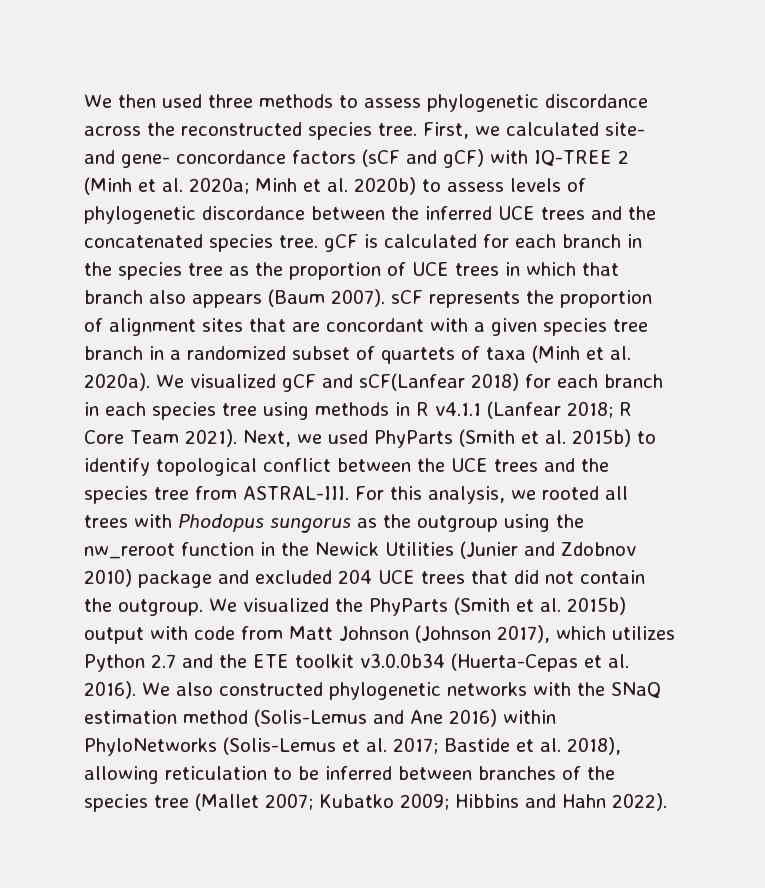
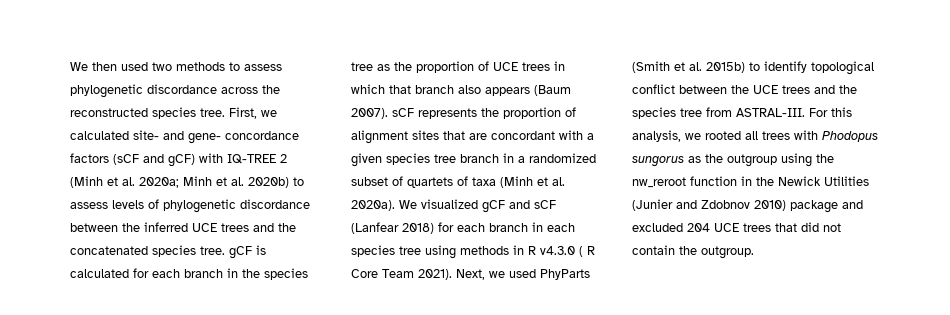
- We then used three methods to assess phylogenetic discordance across the reconstructed species tree.
+ We then used two methods to assess phylogenetic discordance across the reconstructed species tree.
- We visualized gCF and sCF(Lanfear 2018) for each branch in each species tree using methods in R v4.1.1 (Lanfear 2018; R Core Team 2021).
+ We visualized gCF and sCF (Lanfear 2018) for each branch in each species tree using methods in R v4.3.0 ( R Core Team 2021).
- We visualized the PhyParts (Smith et al. 2015b) output with code from Matt Johnson (Johnson 2017), which utilizes Python 2.7 and the ETE toolkit v3.0.0b34 (Huerta-Cepas et al. 2016). We also constructed phylogenetic networks with the SNaQ estimation method (Solis-Lemus and Ane 2016) within PhyloNetworks (Solis-Lemus et al. 2017; Bastide et al. 2018), allowing reticulation to be inferred between branches of the species tree (Mallet 2007; Kubatko 2009; Hibbins and Hahn 2022).

